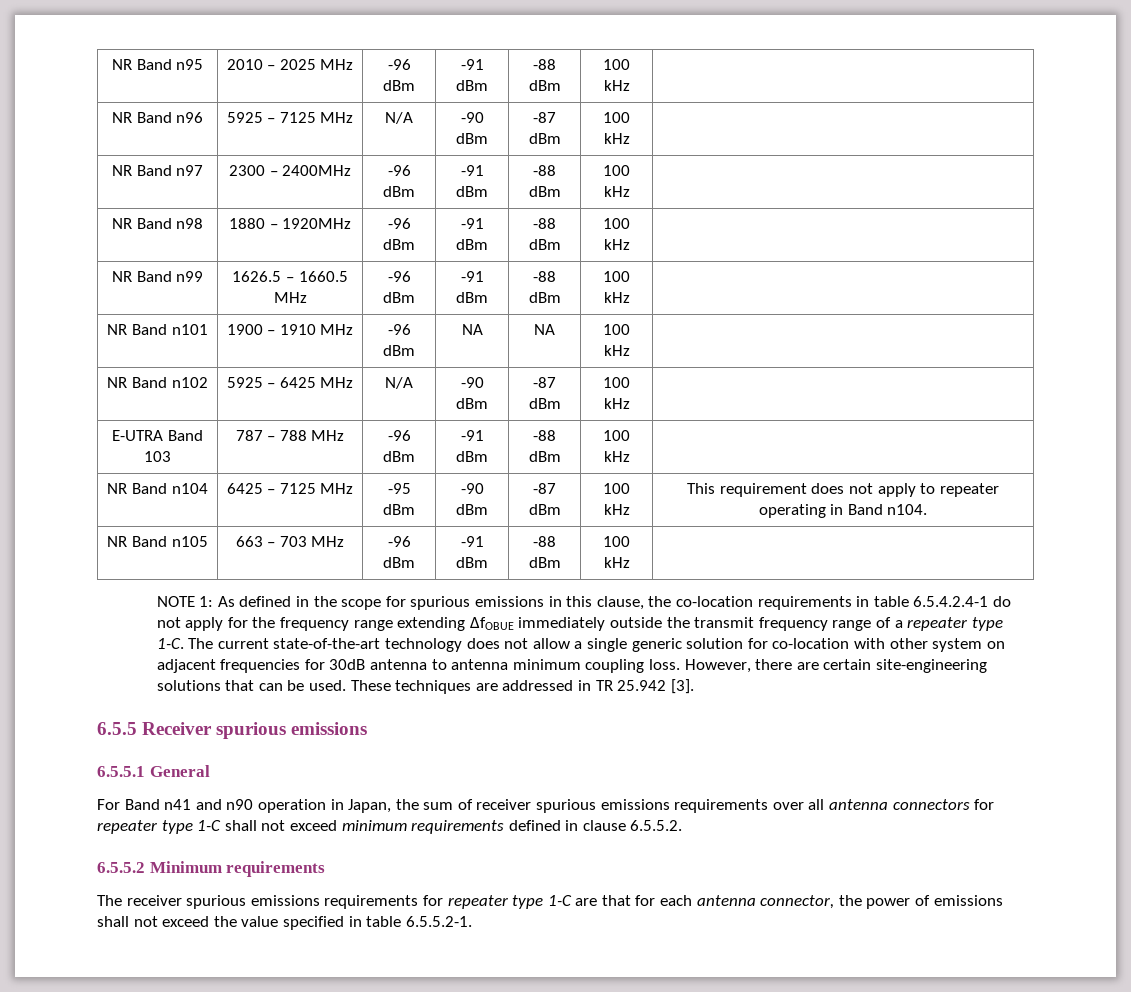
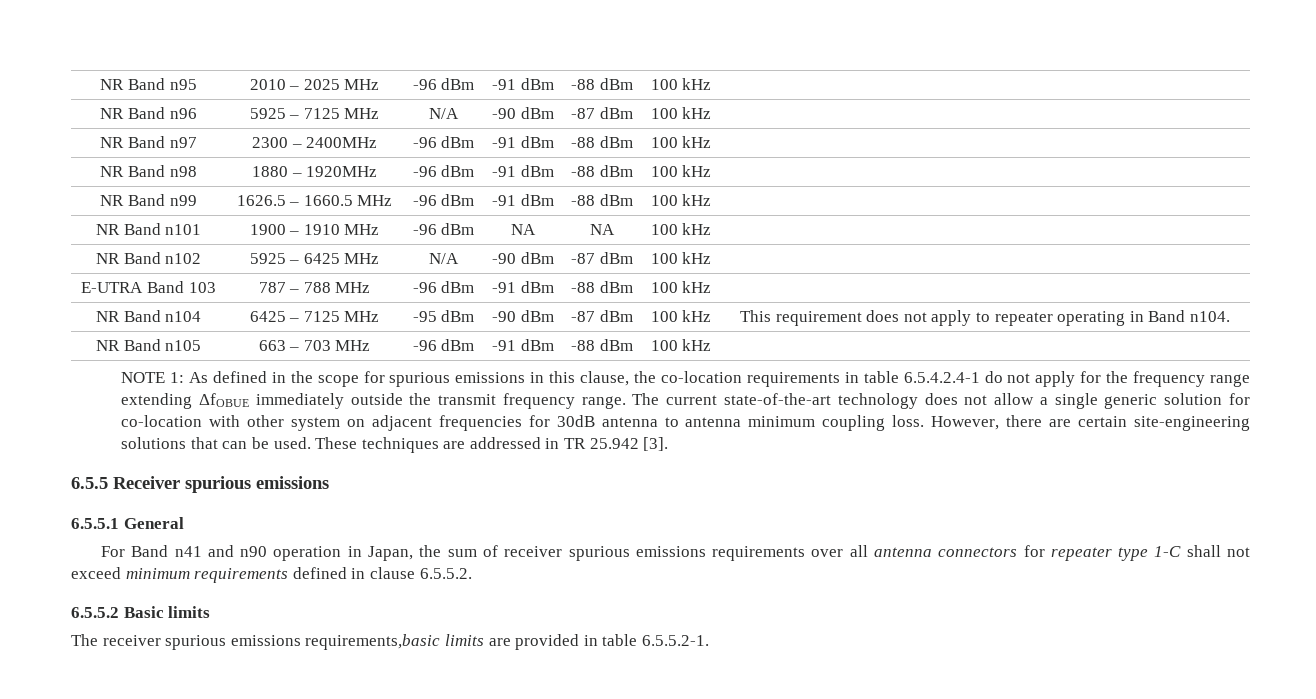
- NOTE 1: As defined in the scope for spurious emissions in this clause, the co-location requirements in table 6.5.4.2.4-1 do not apply for the frequency range extending ΔfOBUE immediately outside the transmit frequency range of a repeater type 1-C.
+ NOTE 1: As defined in the scope for spurious emissions in this clause, the co-location requirements in table 6.5.4.2.4-1 do not apply for the frequency range extending ΔfOBUE immediately outside the transmit frequency range.
- 6.5.5.2 Minimum requirements
+ 6.5.5.2 Basic limits
- The receiver spurious emissions requirements for repeater type 1-C are that for each antenna connector, the power of emissions shall not exceed the value specified in table 6.5.5.2-1.
+ The receiver spurious emissions requirements,basic limits are provided in table 6.5.5.2-1.

